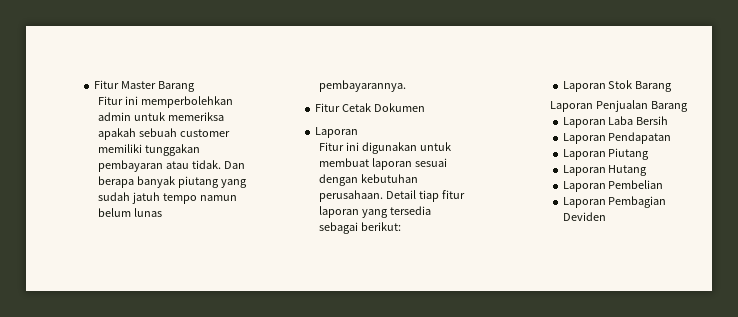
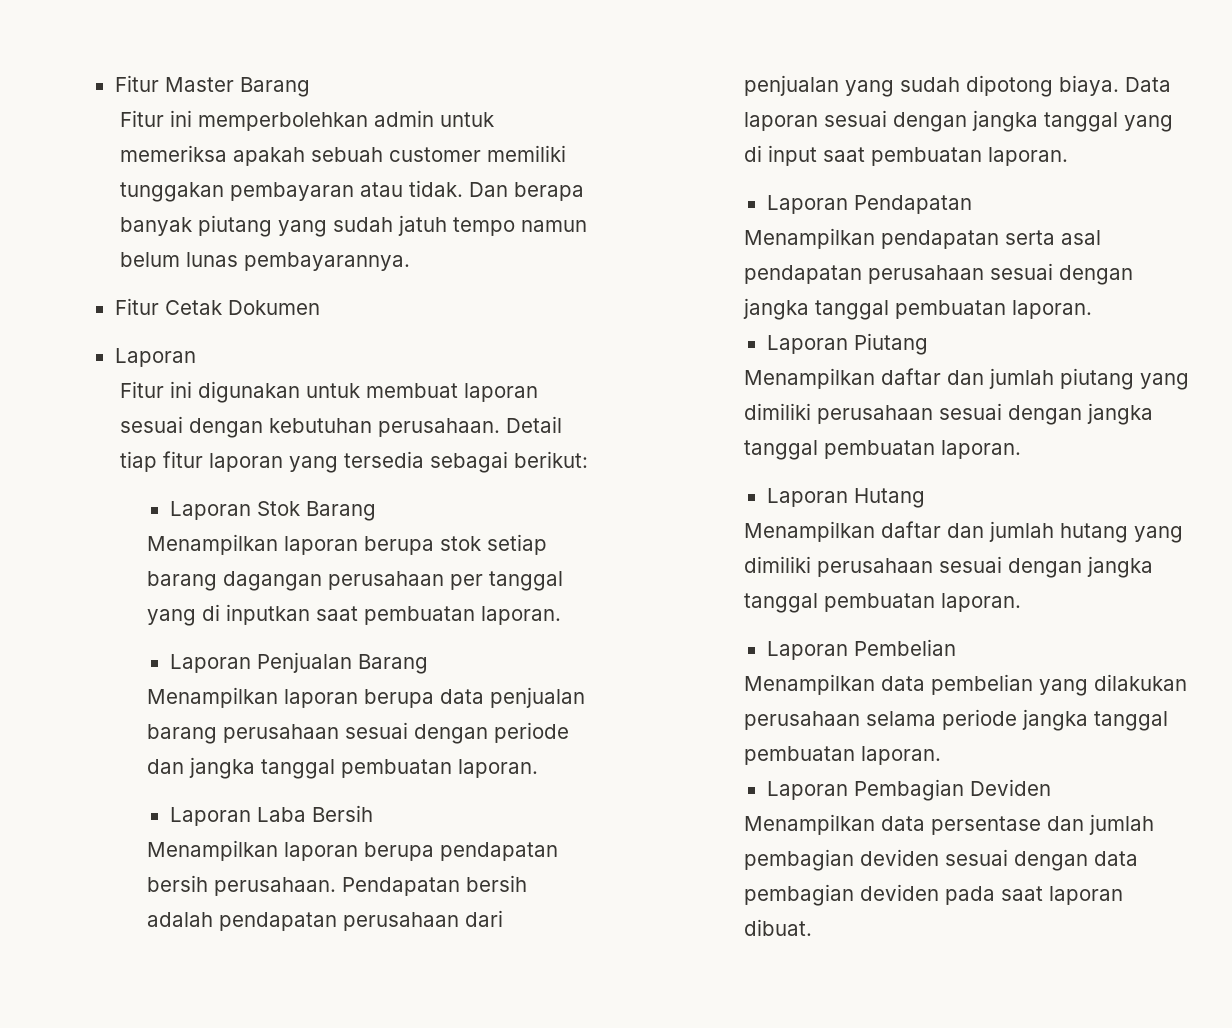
+ Menampilkan laporan berupa stok setiap barang dagangan perusahaan per tanggal yang di inputkan saat pembuatan laporan.
  Laporan Penjualan Barang
+ Menampilkan laporan berupa data penjualan barang perusahaan sesuai dengan periode dan jangka tanggal pembuatan laporan.
  Laporan Laba Bersih
+ Menampilkan laporan berupa pendapatan bersih perusahaan. Pendapatan bersih adalah pendapatan perusahaan dari penjualan yang sudah dipotong biaya. Data laporan sesuai dengan jangka tanggal yang di input saat pembuatan laporan.
  Laporan Pendapatan
+ Menampilkan pendapatan serta asal pendapatan perusahaan sesuai dengan jangka tanggal pembuatan laporan.
  Laporan Piutang
+ Menampilkan daftar dan jumlah piutang yang dimiliki perusahaan sesuai dengan jangka tanggal pembuatan laporan.
  Laporan Hutang
+ Menampilkan daftar dan jumlah hutang yang dimiliki perusahaan sesuai dengan jangka tanggal pembuatan laporan.
  Laporan Pembelian
+ Menampilkan data pembelian yang dilakukan perusahaan selama periode jangka tanggal pembuatan laporan.
  Laporan Pembagian Deviden
+ Menampilkan data persentase dan jumlah pembagian deviden sesuai dengan data pembagian deviden pada saat laporan dibuat.

